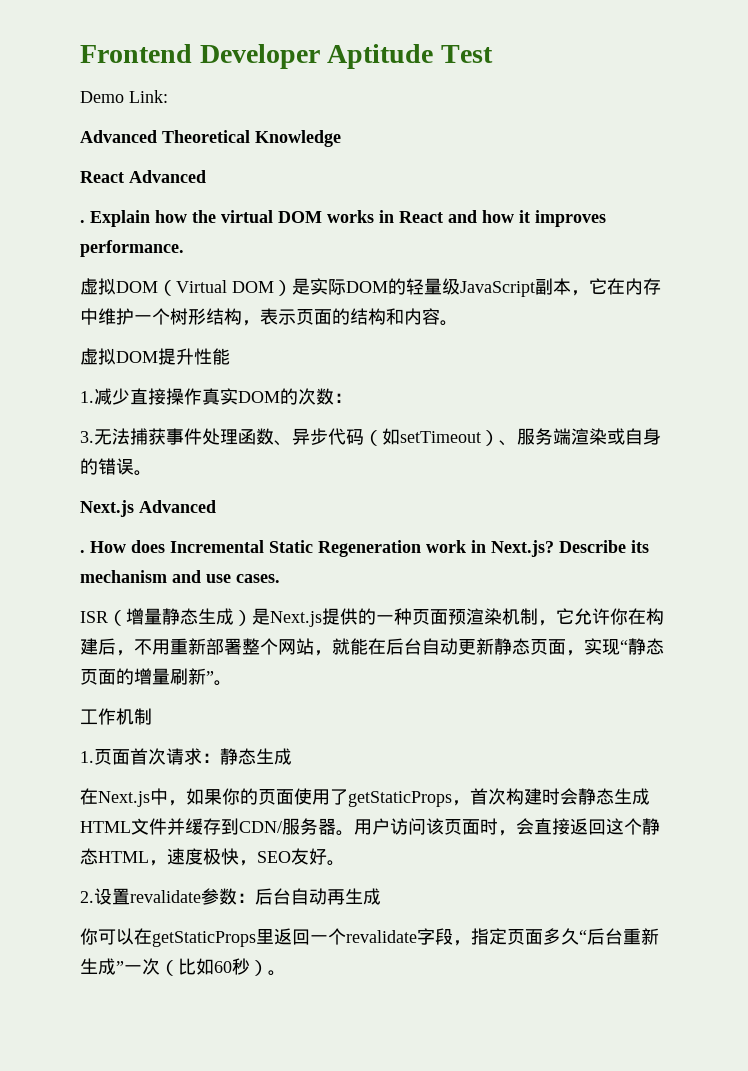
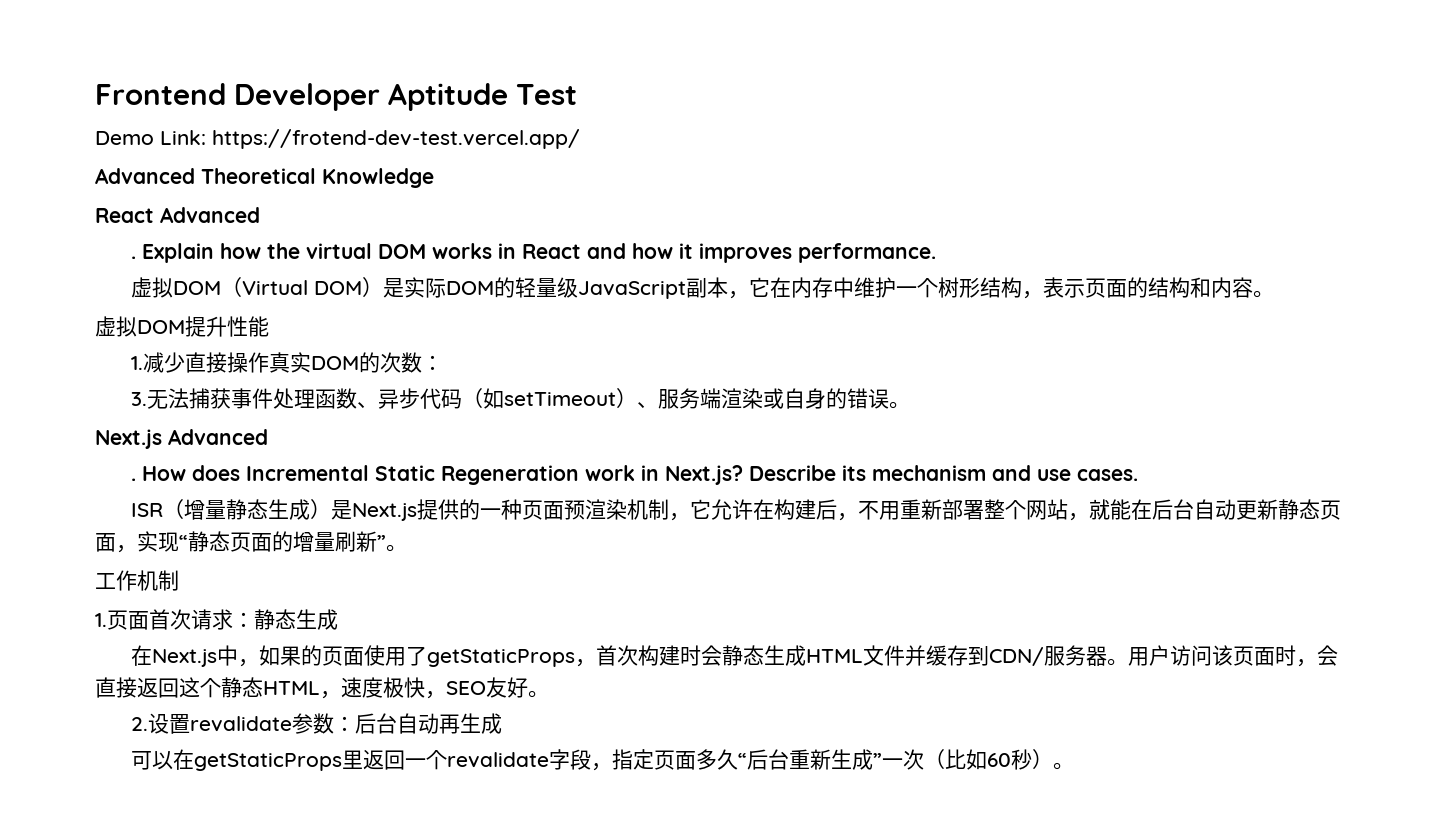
- Demo Link:
+ Demo Link: https://frotend-dev-test.vercel.app/
- ISR（增量静态生成）是Next.js提供的一种页面预渲染机制，它允许你在构建后，不用重新部署整个网站，就能在后台自动更新静态页面，实现“静态页面的增量刷新”。
+ ISR（增量静态生成）是Next.js提供的一种页面预渲染机制，它允许在构建后，不用重新部署整个网站，就能在后台自动更新静态页面，实现“静态页面的增量刷新”。
- 在Next.js中，如果你的页面使用了getStaticProps，首次构建时会静态生成HTML文件并缓存到CDN/服务器。
+ 在Next.js中，如果的页面使用了getStaticProps，首次构建时会静态生成HTML文件并缓存到CDN/服务器。
- 你可以在getStaticProps里返回一个revalidate字段，指定页面多久“后台重新生成”一次（比如60秒）。
+ 可以在getStaticProps里返回一个revalidate字段，指定页面多久“后台重新生成”一次（比如60秒）。

